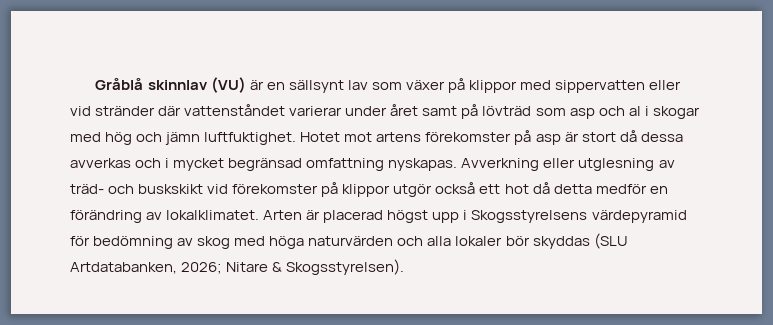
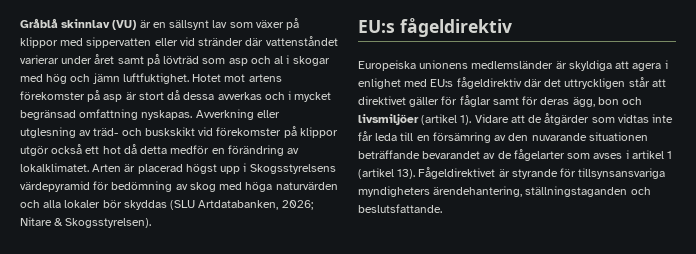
  Arten är placerad högst upp i Skogsstyrelsens värdepyramid för bedömning av skog med höga naturvärden och alla lokaler bör skyddas (SLU Artdatabanken, 2026; Nitare & Skogsstyrelsen).
+ EU:s fågeldirektiv
+ Europeiska unionens medlemsländer är skyldiga att agera i enlighet med EU:s fågeldirektiv där det uttryckligen står att direktivet gäller för fåglar samt för deras ägg, bon och livsmiljöer (artikel 1). Vidare att de åtgärder som vidtas inte får leda till en försämring av den nuvarande situationen beträffande bevarandet av de fågelarter som avses i artikel 1 (artikel 13). Fågeldirektivet är styrande för tillsynsansvariga myndigheters ärendehantering, ställningstaganden och beslutsfattande.

